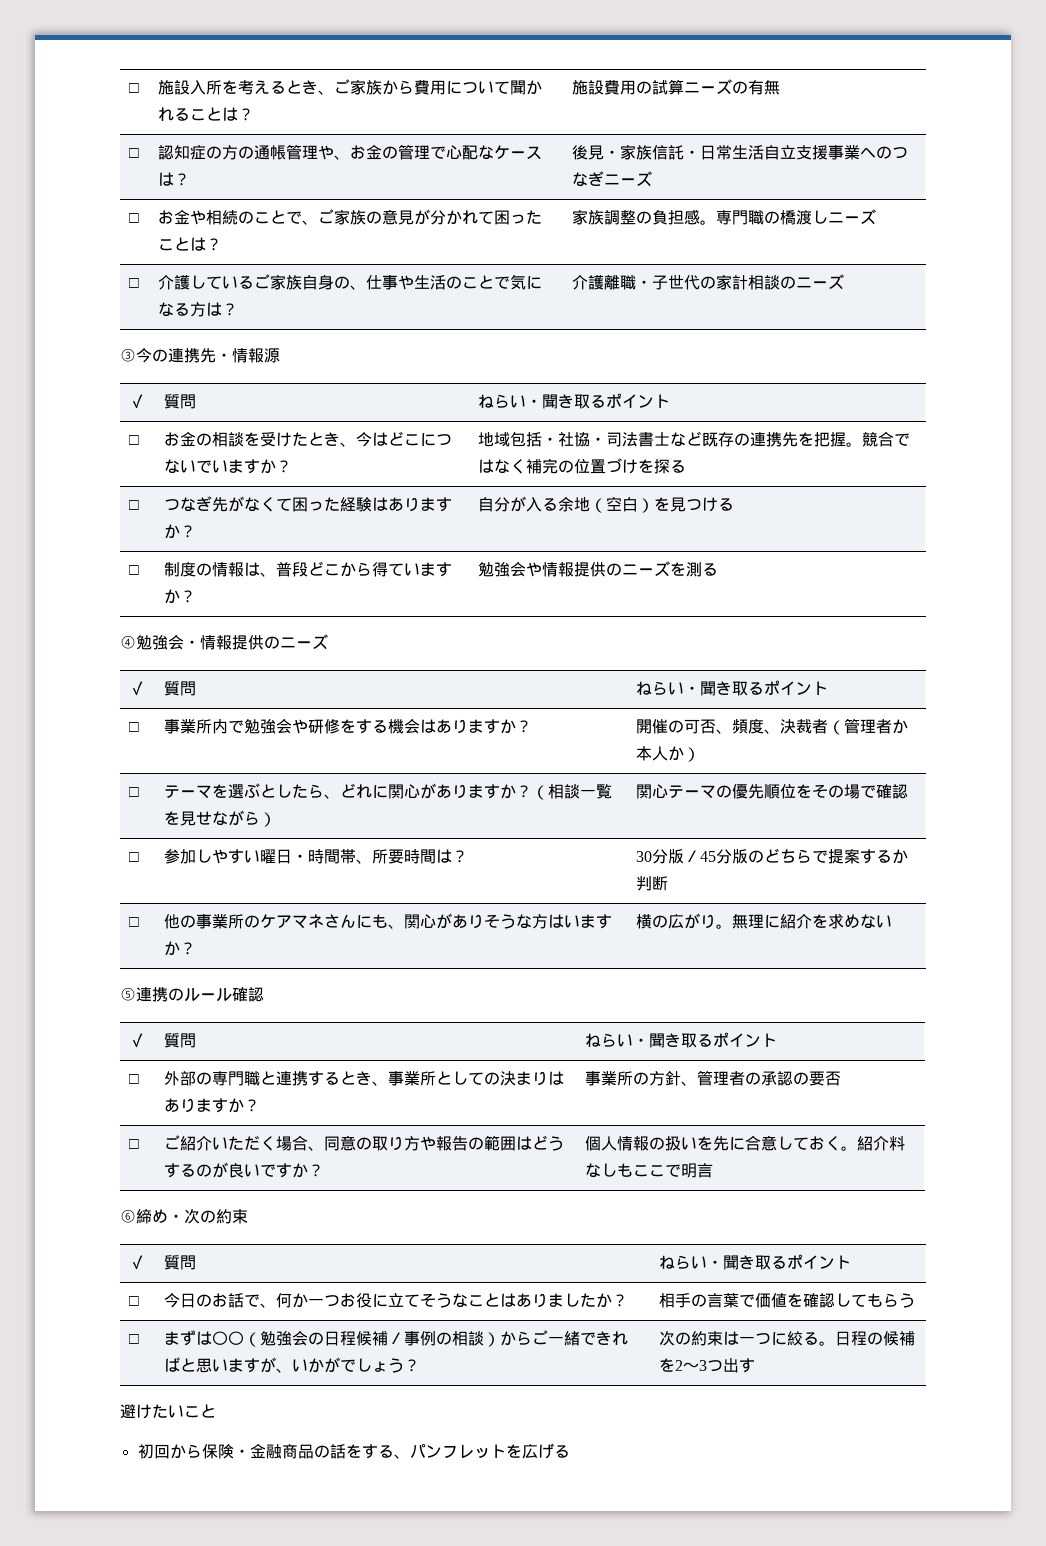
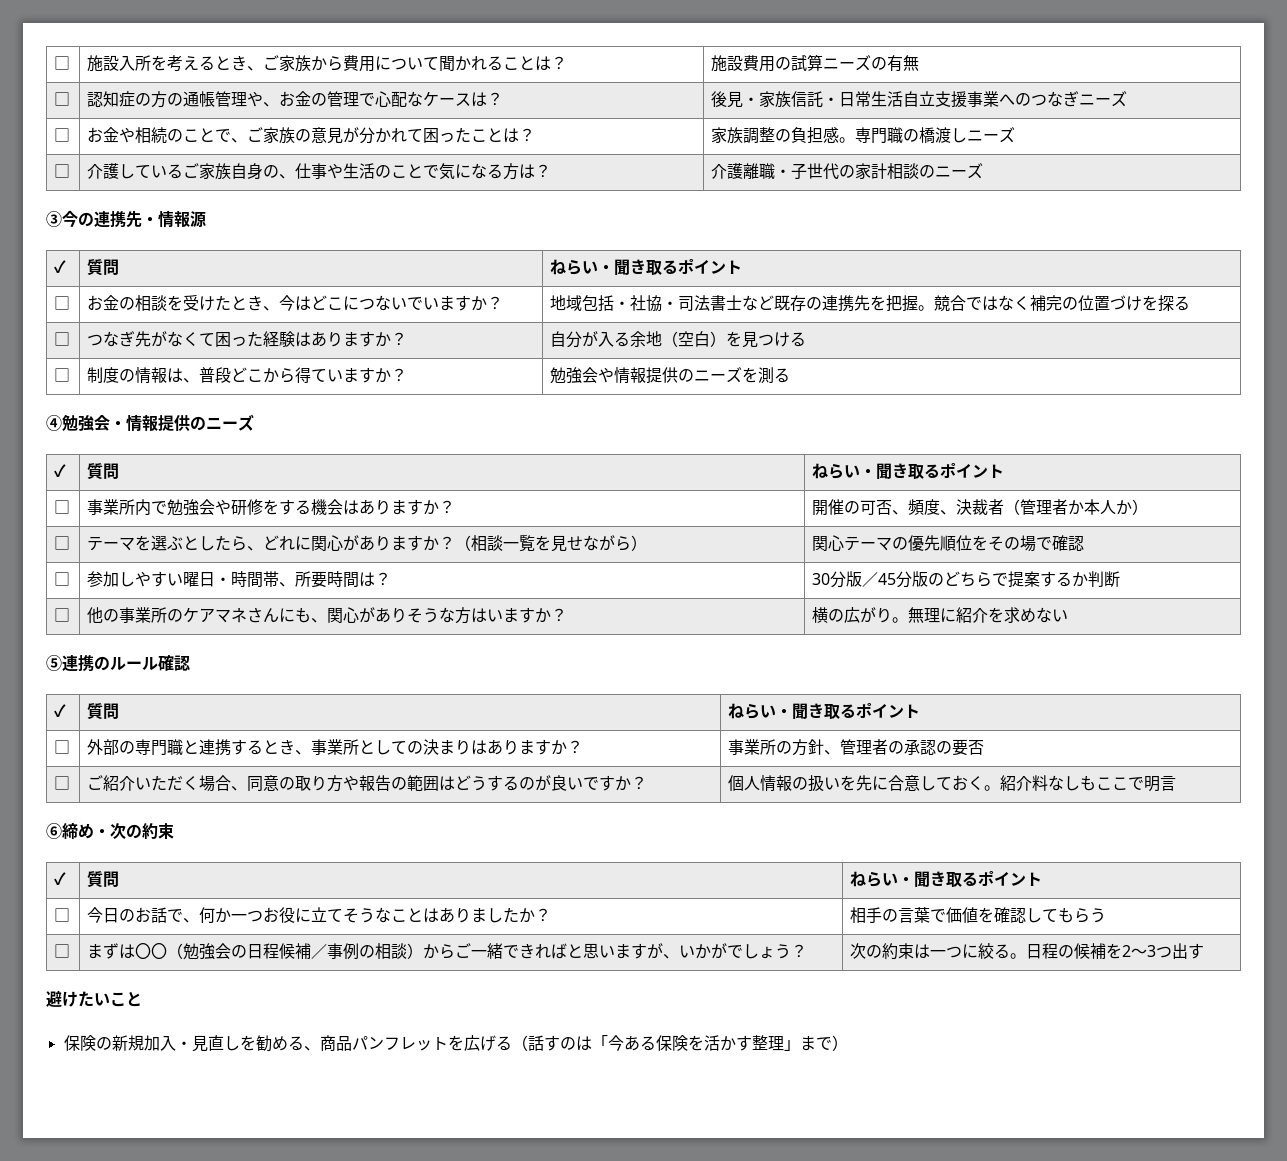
- 初回から保険・金融商品の話をする、パンフレットを広げる
+ 保険の新規加入・見直しを勧める、商品パンフレットを広げる（話すのは「今ある保険を活かす整理」まで）

